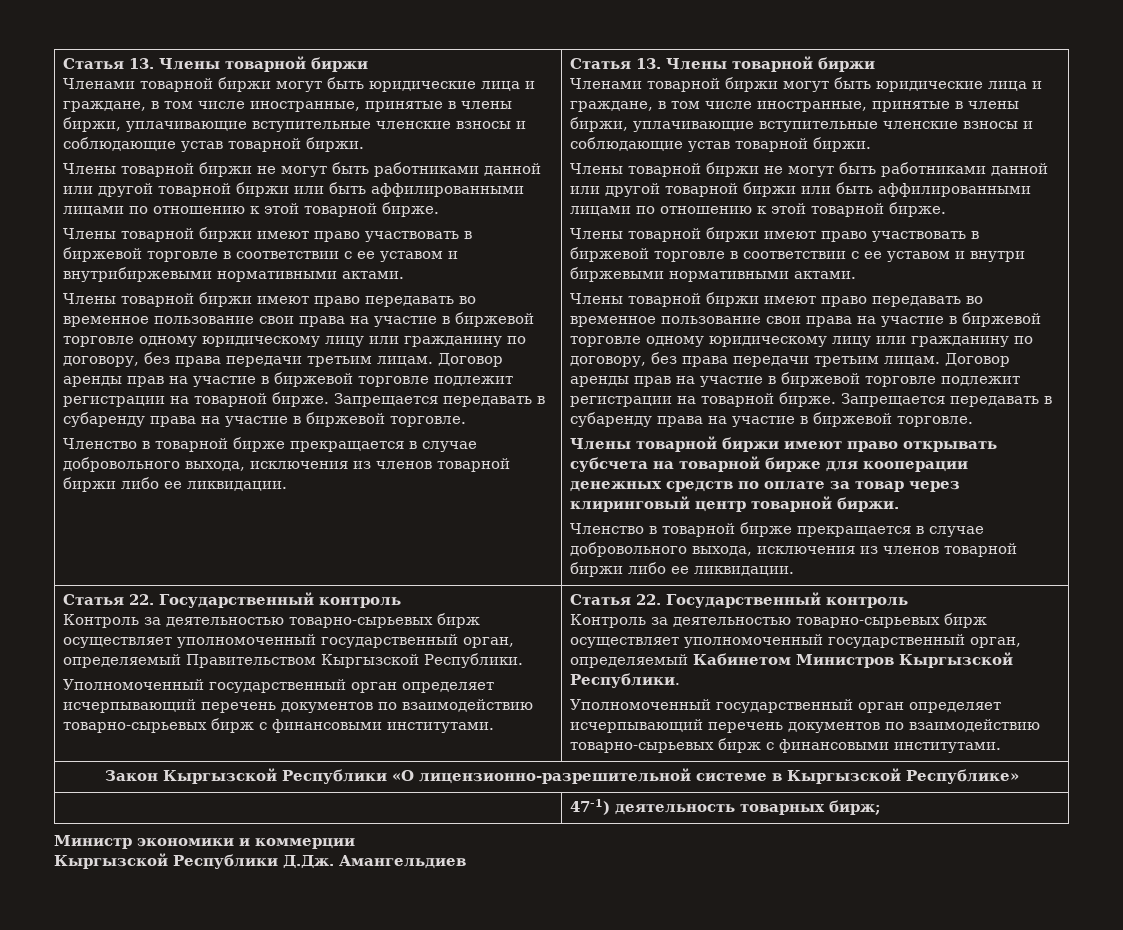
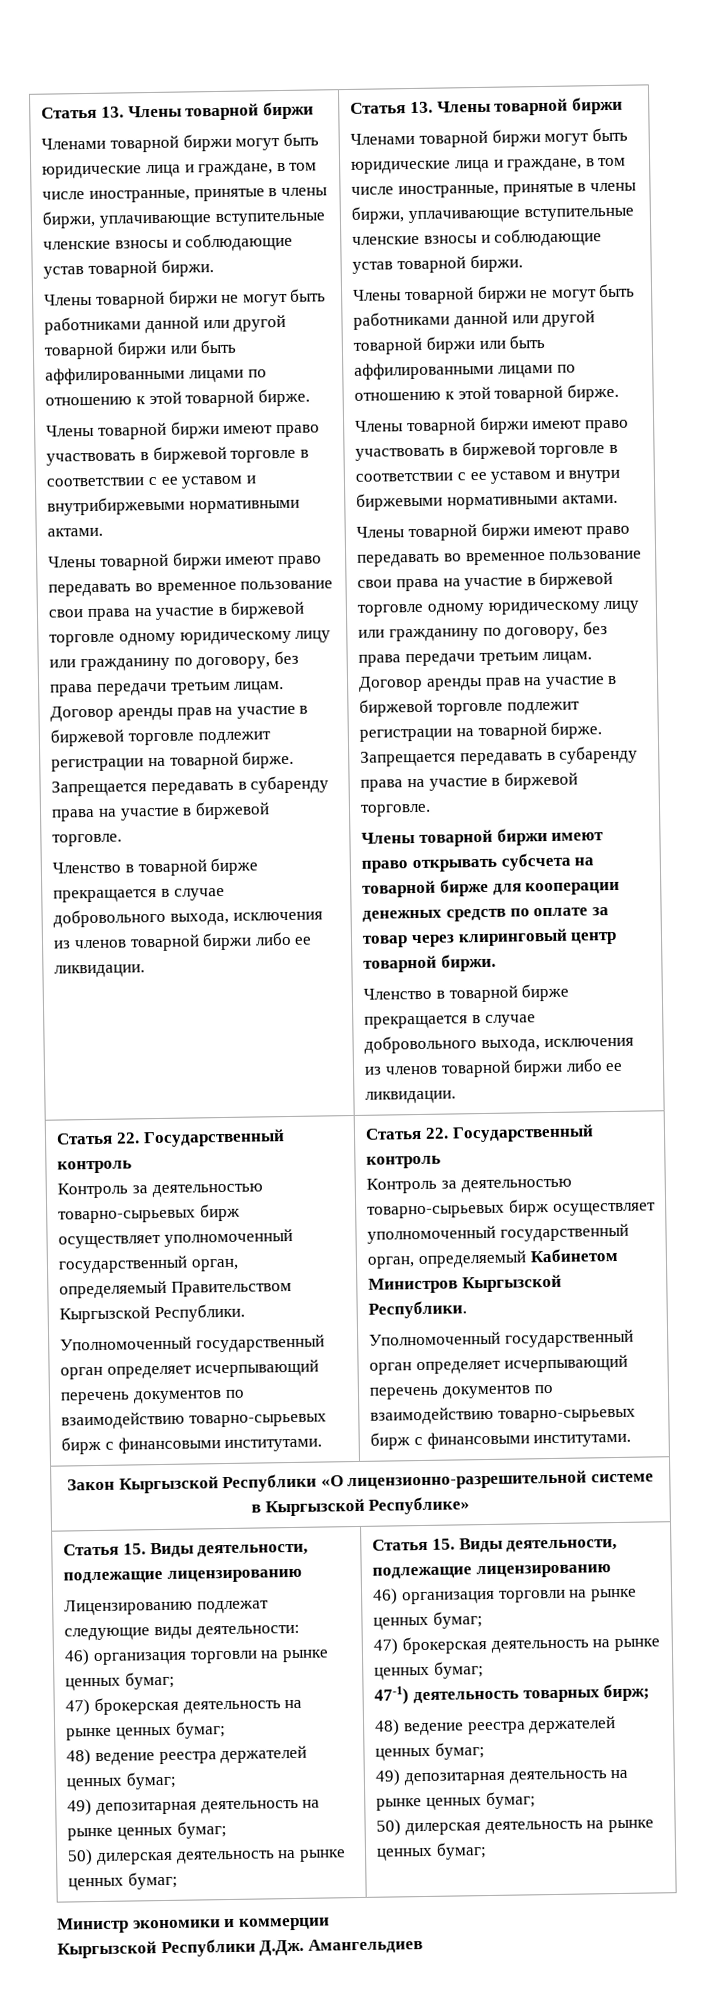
  Закон Кыргызской Республики «О лицензионно-разрешительной системе в Кыргызской Республике»
- | 47-1) деятельность товарных бирж;
+ Статья 15. Виды деятельности, подлежащие лицензированию
+ Лицензированию подлежат следующие виды деятельности:
+ 46) организация торговли на рынке ценных бумаг;
+ 47) брокерская деятельность на рынке ценных бумаг;
+ 48) ведение реестра держателей ценных бумаг;
+ 49) депозитарная деятельность на рынке ценных бумаг;
+ 50) дилерская деятельность на рынке ценных бумаг; | Статья 15. Виды деятельности, подлежащие лицензированию
+ 46) организация торговли на рынке ценных бумаг;
+ 47) брокерская деятельность на рынке ценных бумаг;
+ 47-1) деятельность товарных бирж;
+ 48) ведение реестра держателей ценных бумаг;
+ 49) депозитарная деятельность на рынке ценных бумаг;
+ 50) дилерская деятельность на рынке ценных бумаг;

